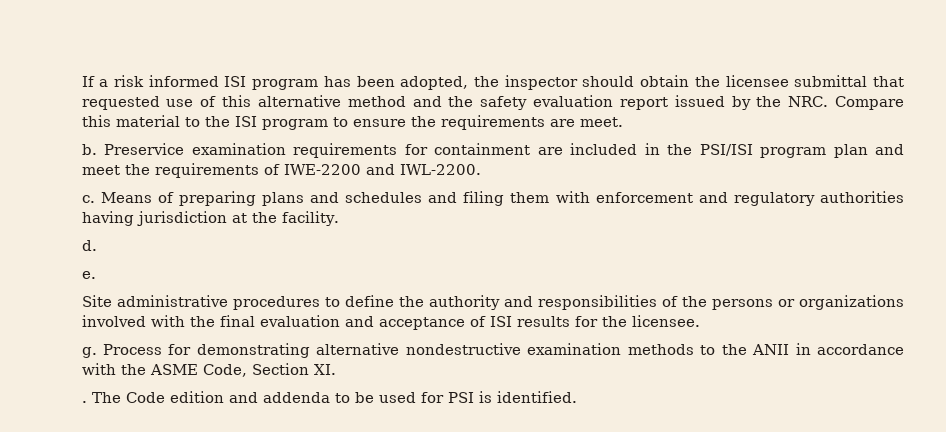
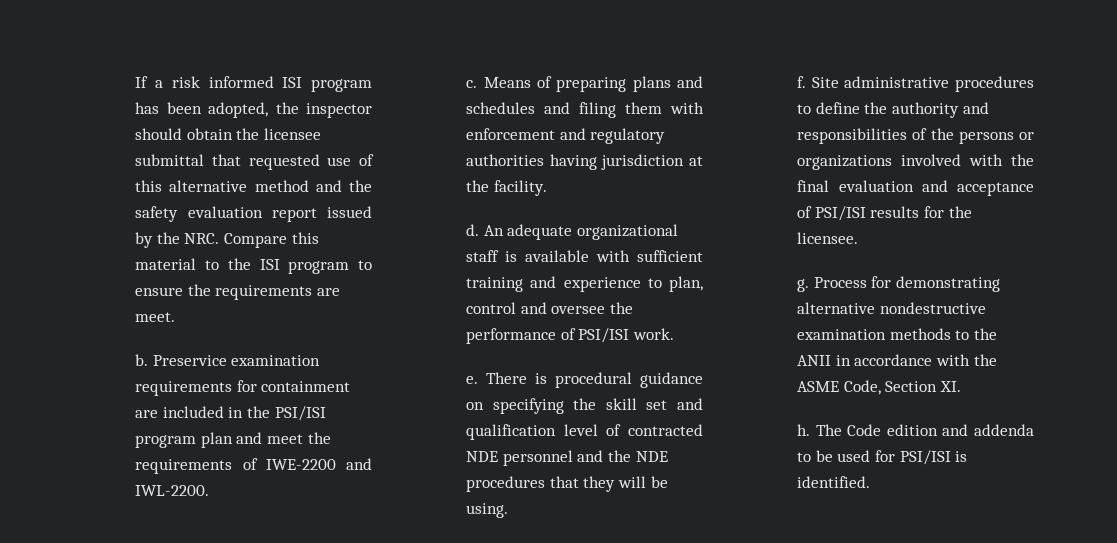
- d.
- e.
- Site administrative procedures to define the authority and responsibilities of the persons or organizations involved with the final evaluation and acceptance of ISI results for the licensee.
+ d. An adequate organizational staff is available with sufficient training and experience to plan, control and oversee the performance of PSI/ISI work.
+ e. There is procedural guidance on specifying the skill set and qualification level of contracted NDE personnel and the NDE procedures that they will be using.
+ f. Site administrative procedures to define the authority and responsibilities of the persons or organizations involved with the final evaluation and acceptance of PSI/ISI results for the licensee.
- .
+ h.
- The Code edition and addenda to be used for PSI is identified.
+ The Code edition and addenda to be used for PSI/ISI is identified.

